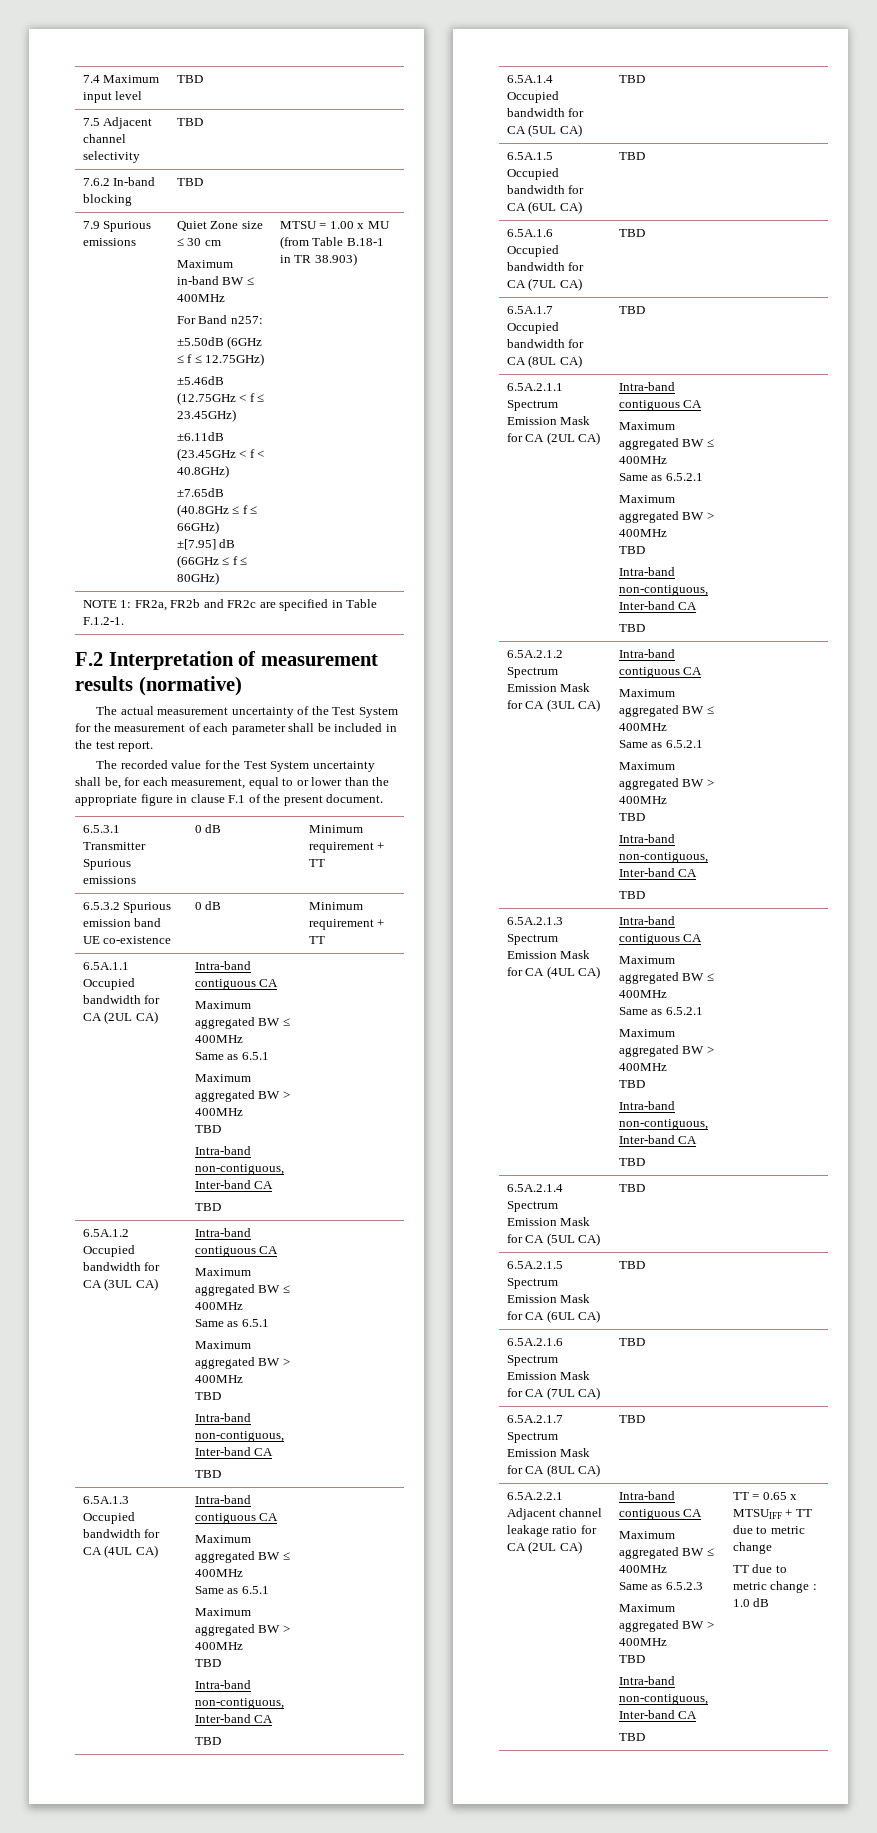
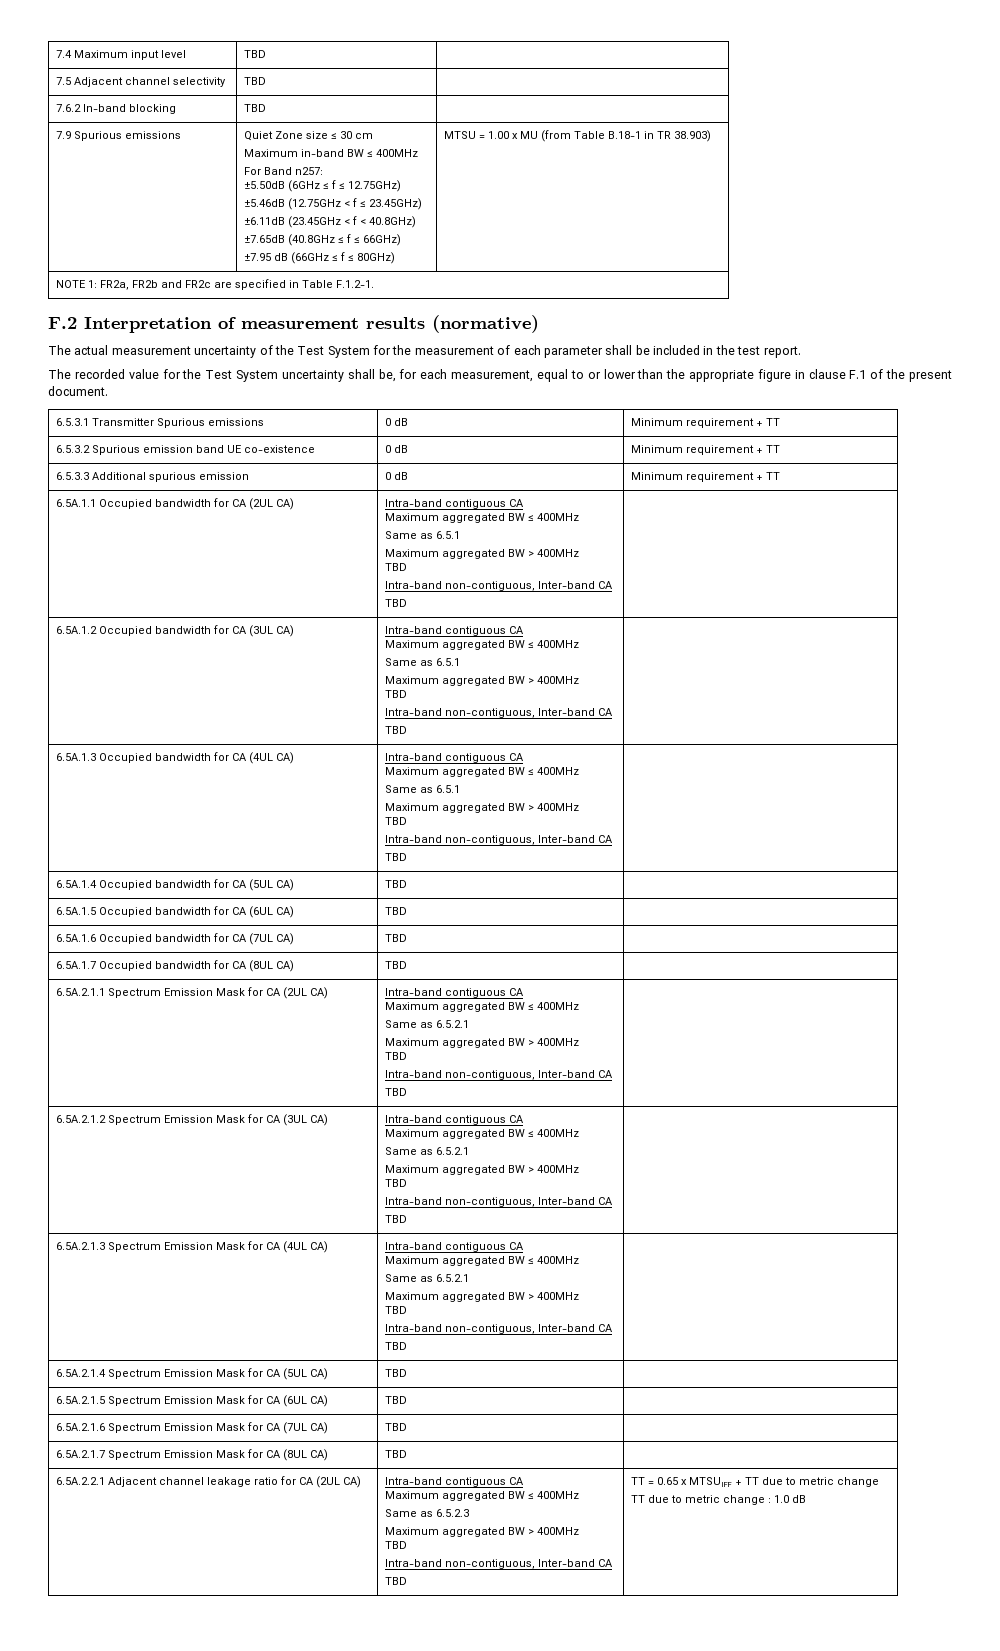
- ±[7.95] dB (66GHz ≤ f ≤ 80GHz)
+ ±7.95 dB (66GHz ≤ f ≤ 80GHz)
+ 6.5.3.3 Additional spurious emission | 0 dB | Minimum requirement + TT

